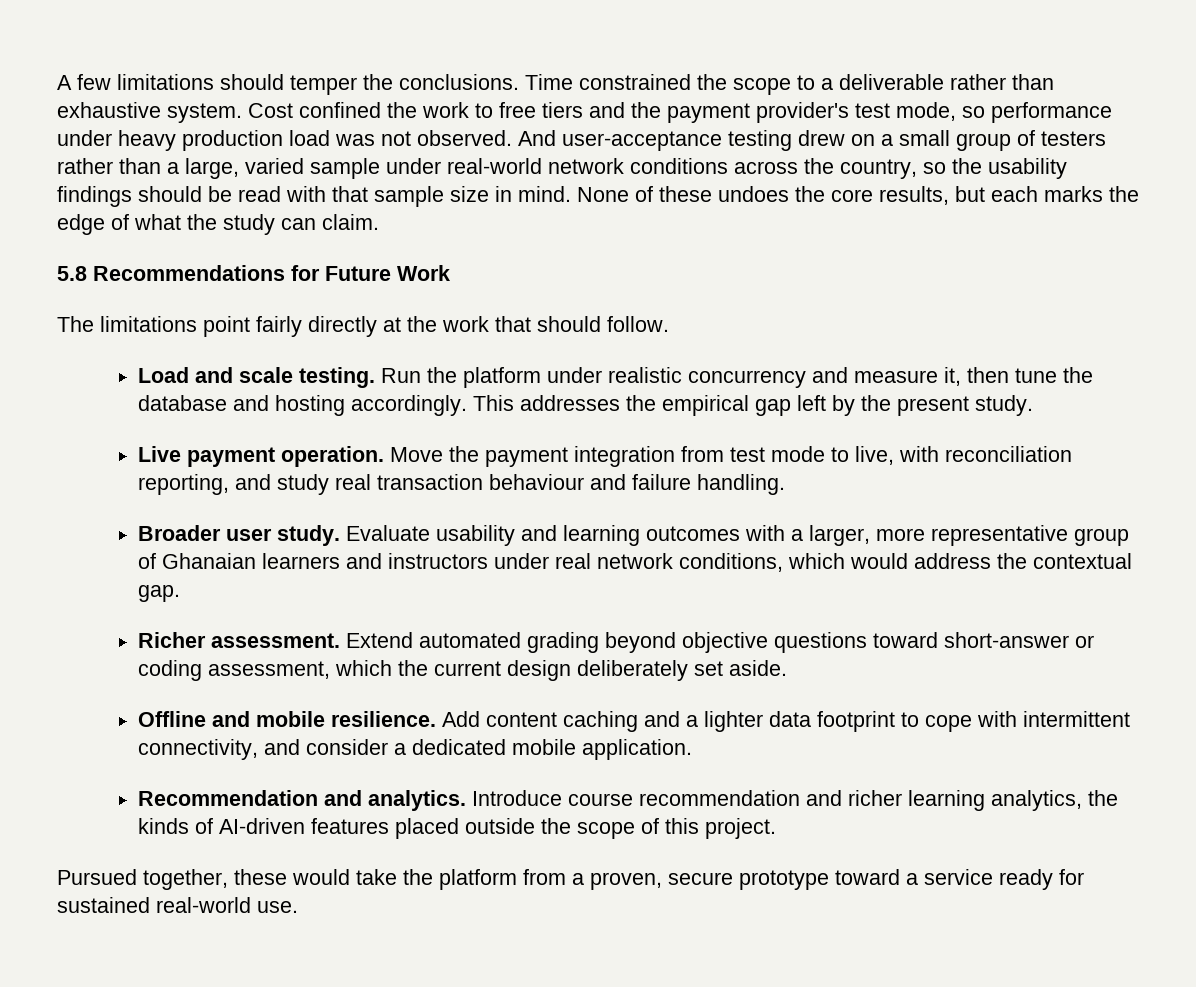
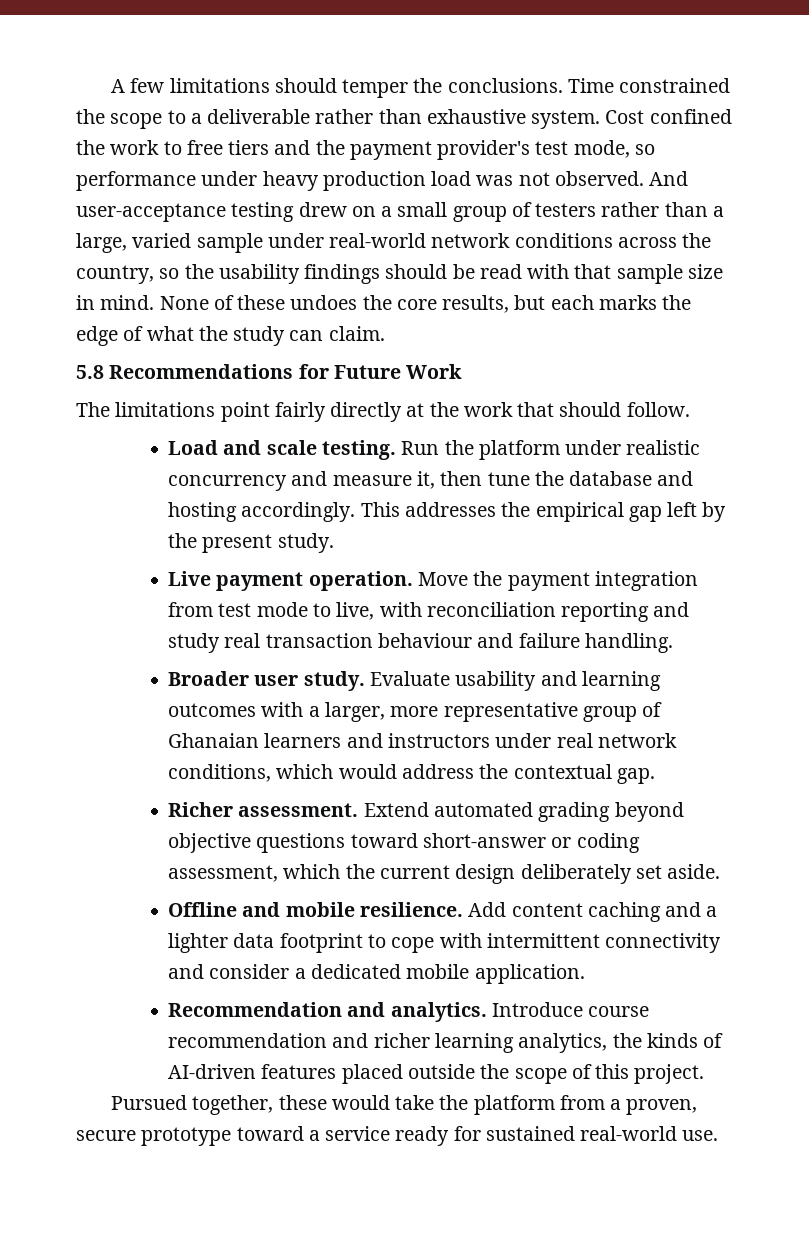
- Move the payment integration from test mode to live, with reconciliation reporting, and study real transaction behaviour and failure handling.
+ Move the payment integration from test mode to live, with reconciliation reporting and study real transaction behaviour and failure handling.
- Add content caching and a lighter data footprint to cope with intermittent connectivity, and consider a dedicated mobile application.
+ Add content caching and a lighter data footprint to cope with intermittent connectivity and consider a dedicated mobile application.

